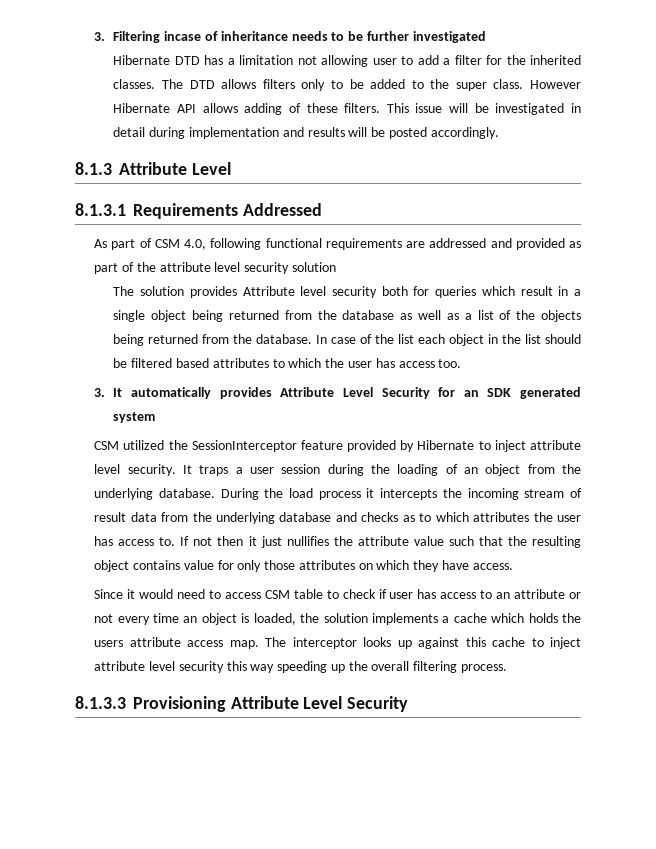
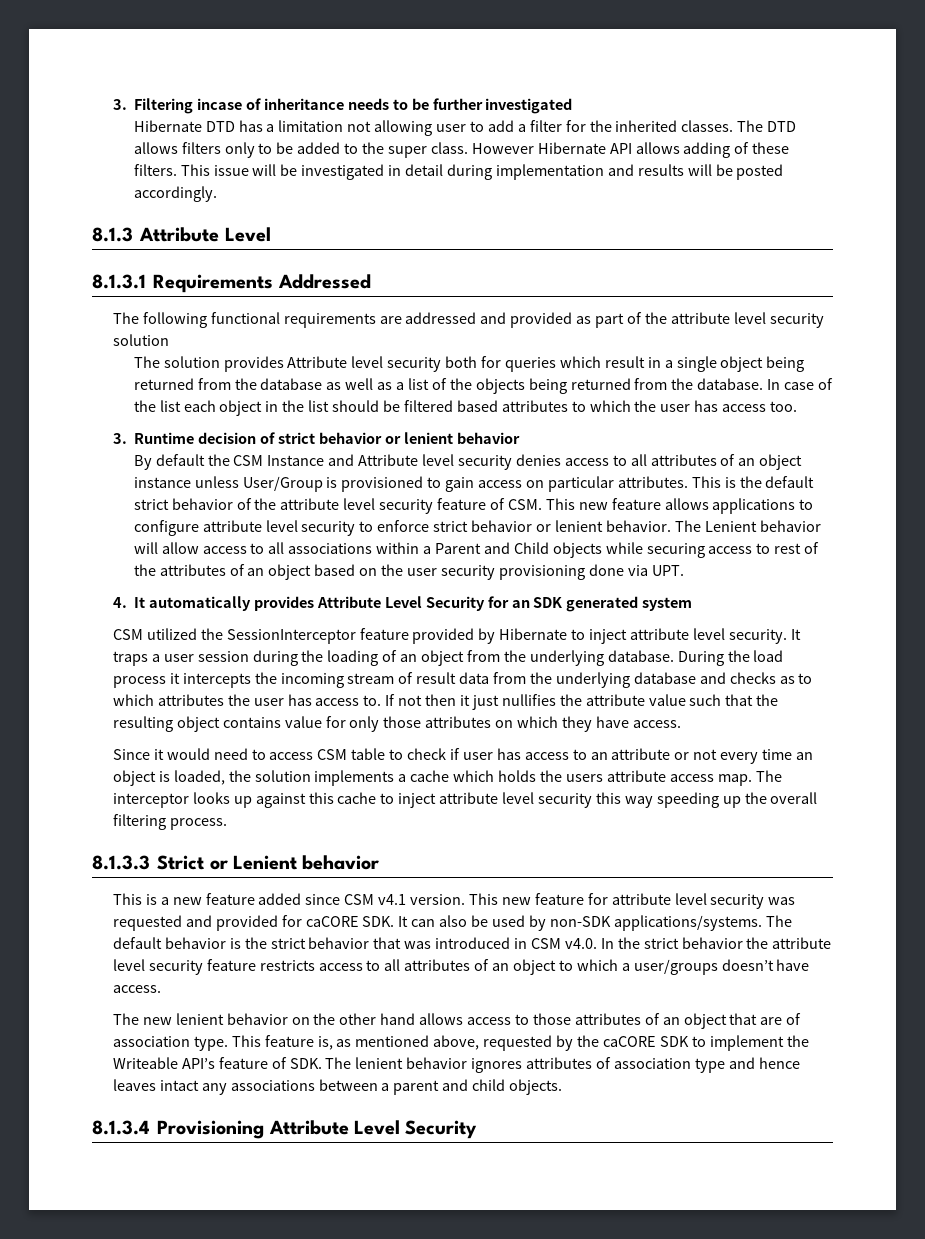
- As part of CSM 4.0, following functional requirements are addressed and provided as part of the attribute level security solution
+ The following functional requirements are addressed and provided as part of the attribute level security solution
- 3. It automatically provides Attribute Level Security for an SDK generated system
+ 3. Runtime decision of strict behavior or lenient behavior
+ By default the CSM Instance and Attribute level security denies access to all attributes of an object instance unless User/Group is provisioned to gain access on particular attributes. This is the default strict behavior of the attribute level security feature of CSM. This new feature allows applications to configure attribute level security to enforce strict behavior or lenient behavior. The Lenient behavior will allow access to all associations within a Parent and Child objects while securing access to rest of the attributes of an object based on the user security provisioning done via UPT.
+ 4. It automatically provides Attribute Level Security for an SDK generated system
- 8.1.3.3 Provisioning Attribute Level Security
+ 8.1.3.3 Strict or Lenient behavior
+ This is a new feature added since CSM v4.1 version. This new feature for attribute level security was requested and provided for caCORE SDK. It can also be used by non-SDK applications/systems. The default behavior is the strict behavior that was introduced in CSM v4.0. In the strict behavior the attribute level security feature restricts access to all attributes of an object to which a user/groups doesn’t have access.
+ The new lenient behavior on the other hand allows access to those attributes of an object that are of association type. This feature is, as mentioned above, requested by the caCORE SDK to implement the Writeable API’s feature of SDK. The lenient behavior ignores attributes of association type and hence leaves intact any associations between a parent and child objects.
+ 8.1.3.4 Provisioning Attribute Level Security

